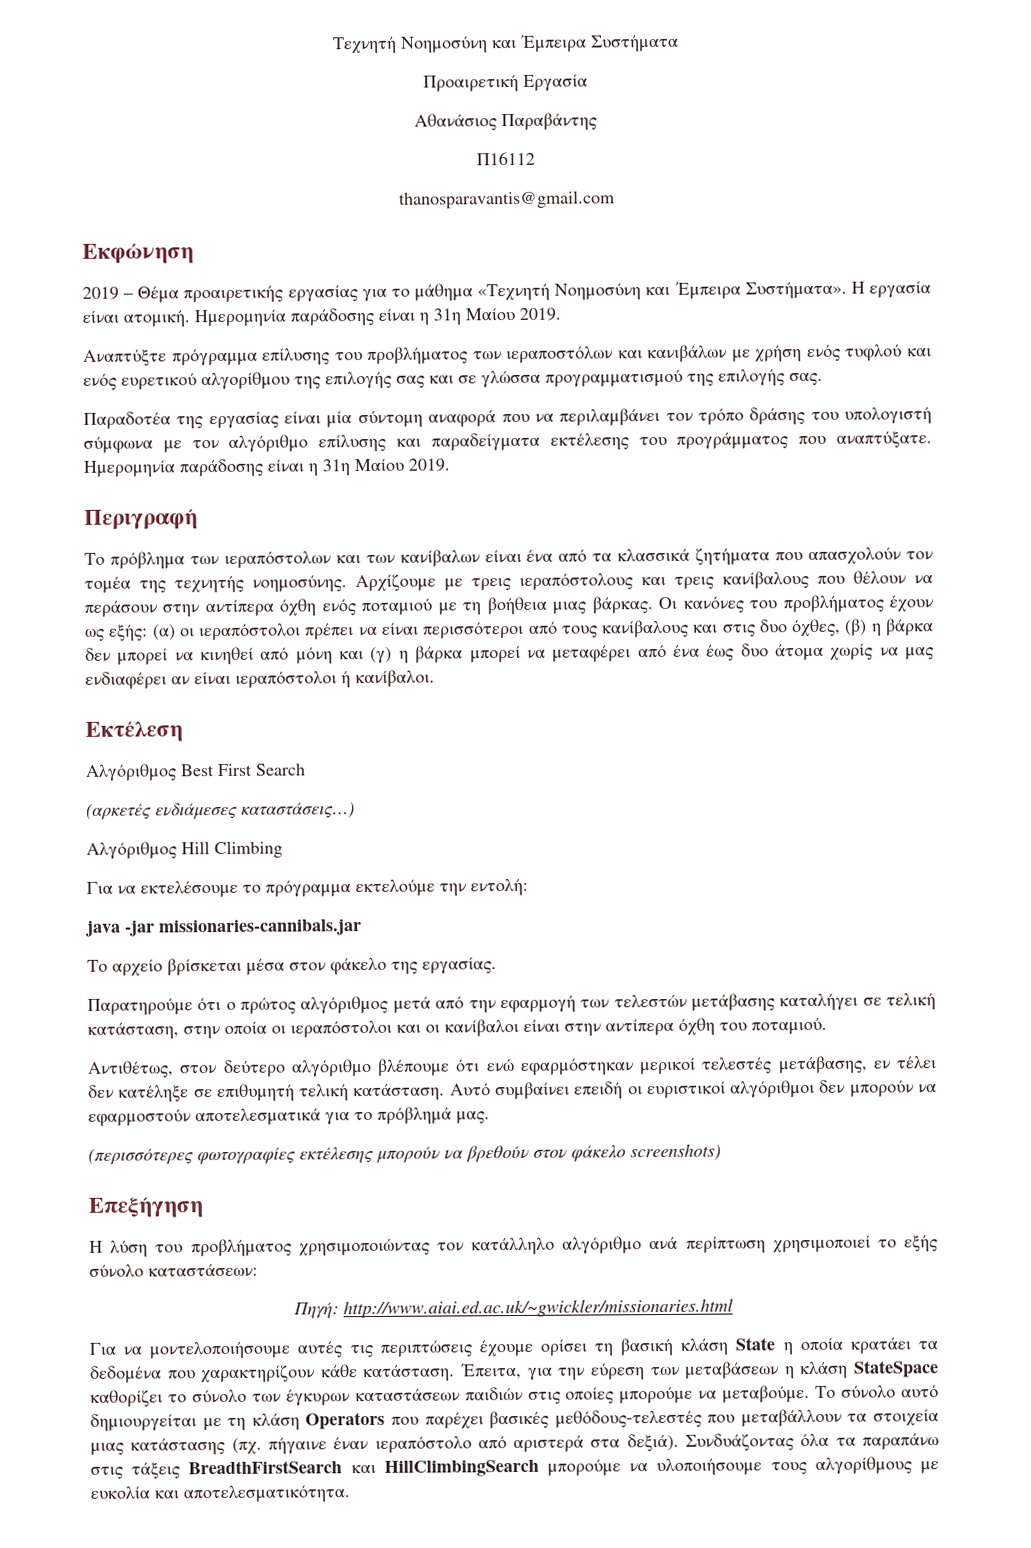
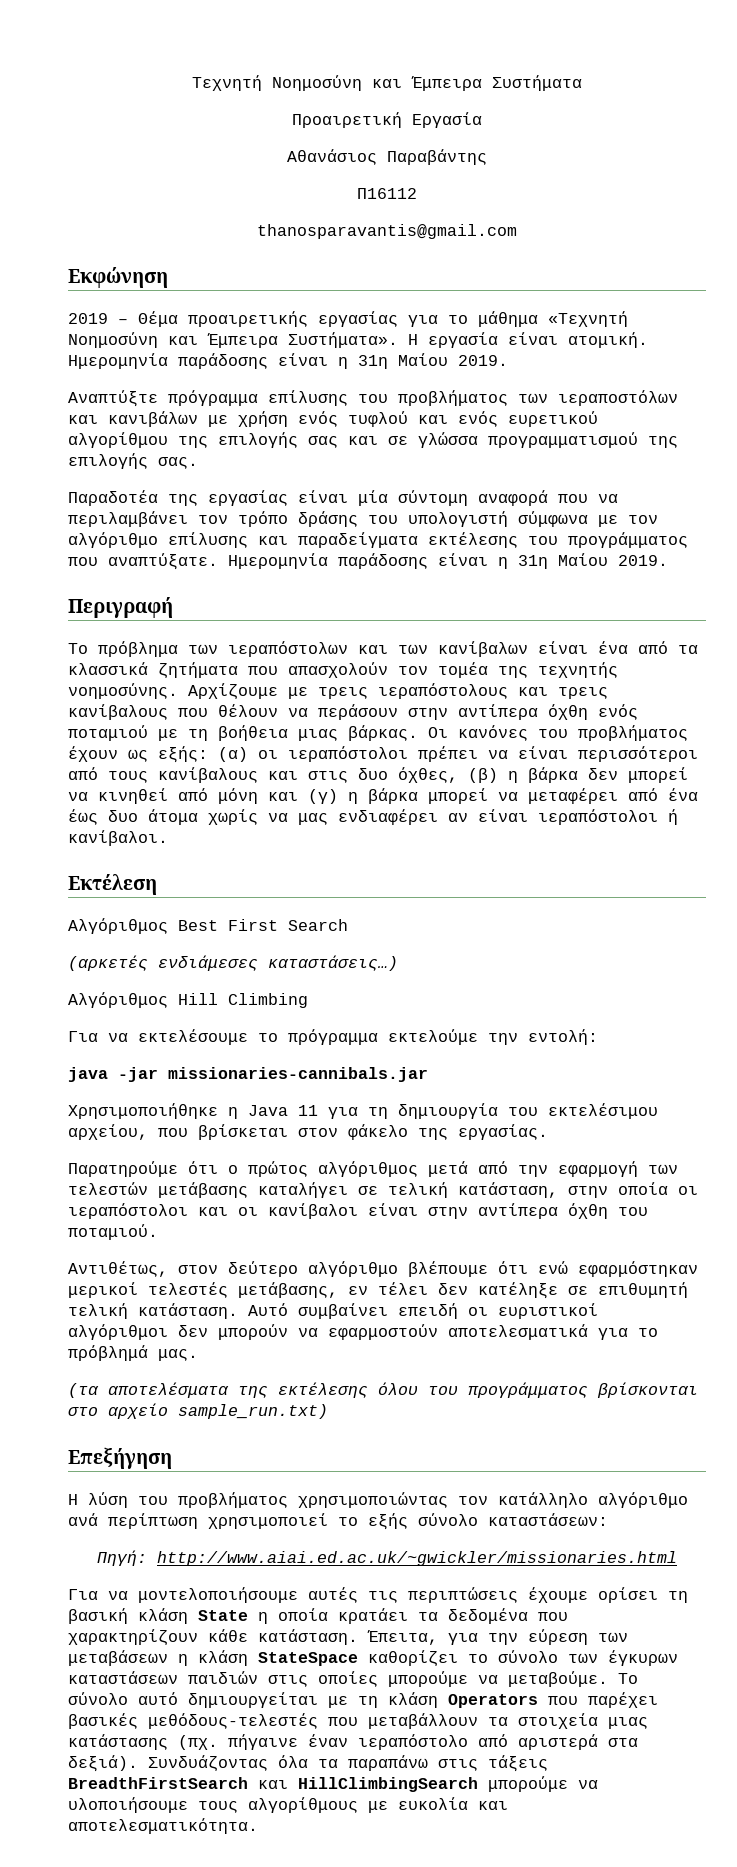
- Το αρχείο βρίσκεται μέσα στον φάκελο της εργασίας.
+ Χρησιμοποιήθηκε η Java 11 για τη δημιουργία του εκτελέσιμου αρχείου, που βρίσκεται στον φάκελο της εργασίας.
- (περισσότερες φωτογραφίες εκτέλεσης μπορούν να βρεθούν στον φάκελο screenshots)
+ (τα αποτελέσματα της εκτέλεσης όλου του προγράμματος βρίσκονται στο αρχείο sample_run.txt)

